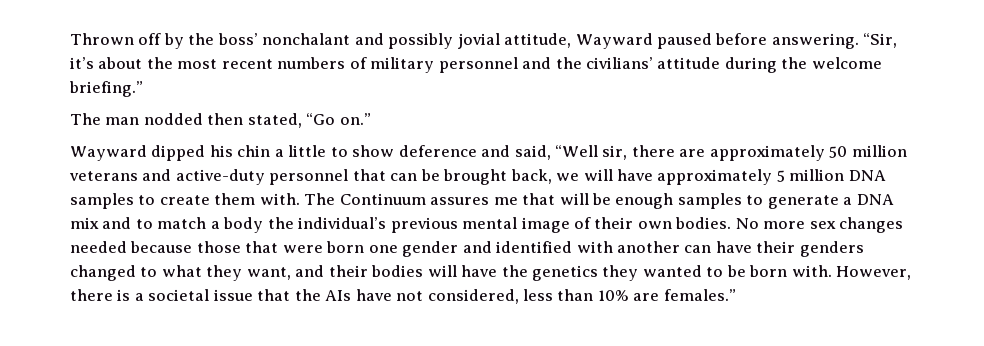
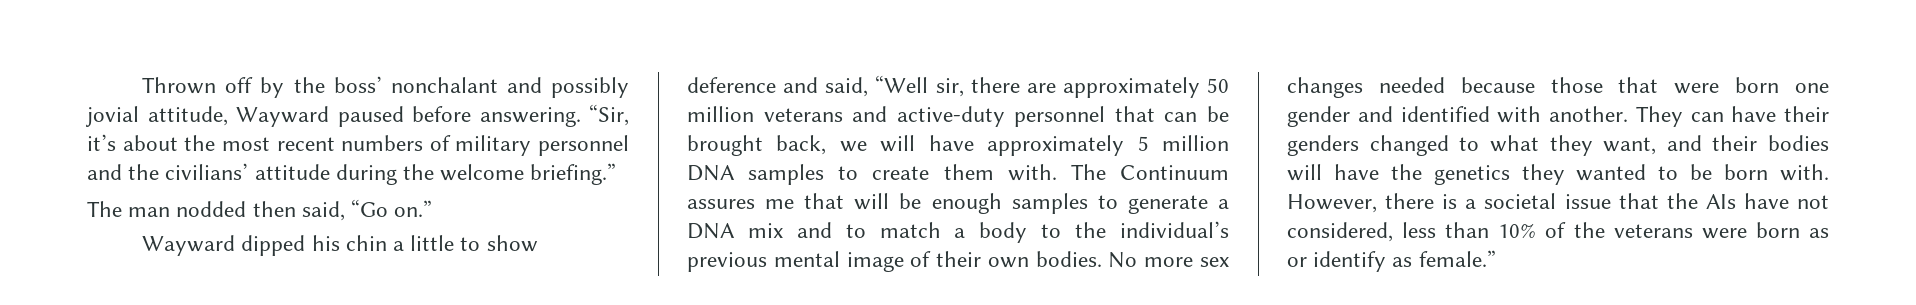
- The man nodded then stated, “Go on.”
+ The man nodded then said, “Go on.”
- The Continuum assures me that will be enough samples to generate a DNA mix and to match a body the individual’s previous mental image of their own bodies.
+ The Continuum assures me that will be enough samples to generate a DNA mix and to match a body to the individual’s previous mental image of their own bodies.
- No more sex changes needed because those that were born one gender and identified with another can have their genders changed to what they want, and their bodies will have the genetics they wanted to be born with.
+ No more sex changes needed because those that were born one gender and identified with another. They can have their genders changed to what they want, and their bodies will have the genetics they wanted to be born with.
- However, there is a societal issue that the AIs have not considered, less than 10% are females.”
+ However, there is a societal issue that the AIs have not considered, less than 10% of the veterans were born as or identify as female.”

